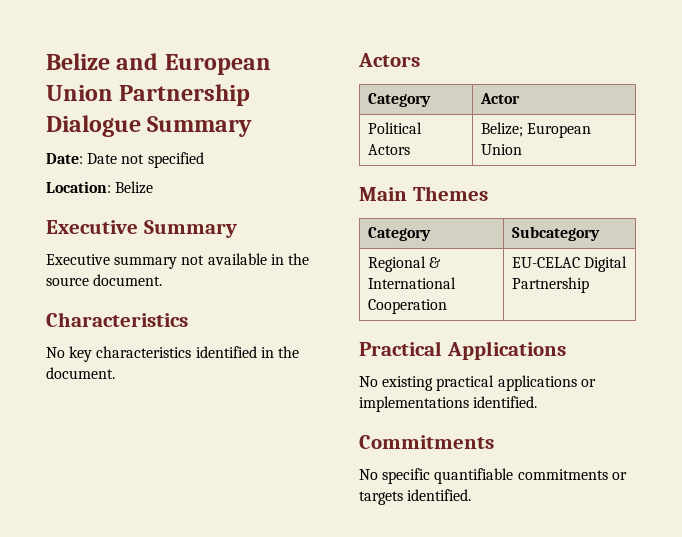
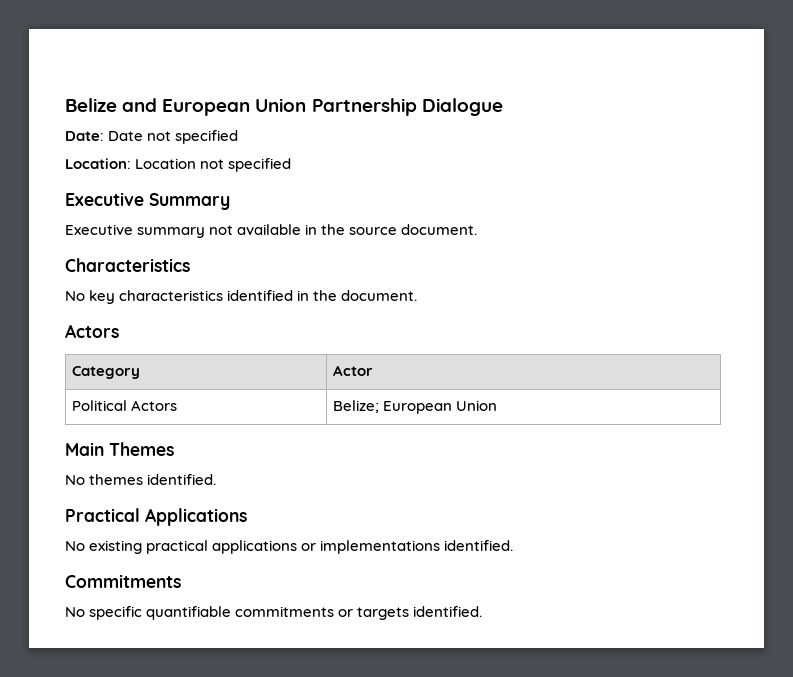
- Belize and European Union Partnership Dialogue Summary
+ Belize and European Union Partnership Dialogue
- Location: Belize
+ Location: Location not specified
- Category | Subcategory
- Regional & International Cooperation | EU-CELAC Digital Partnership
+ No themes identified.

